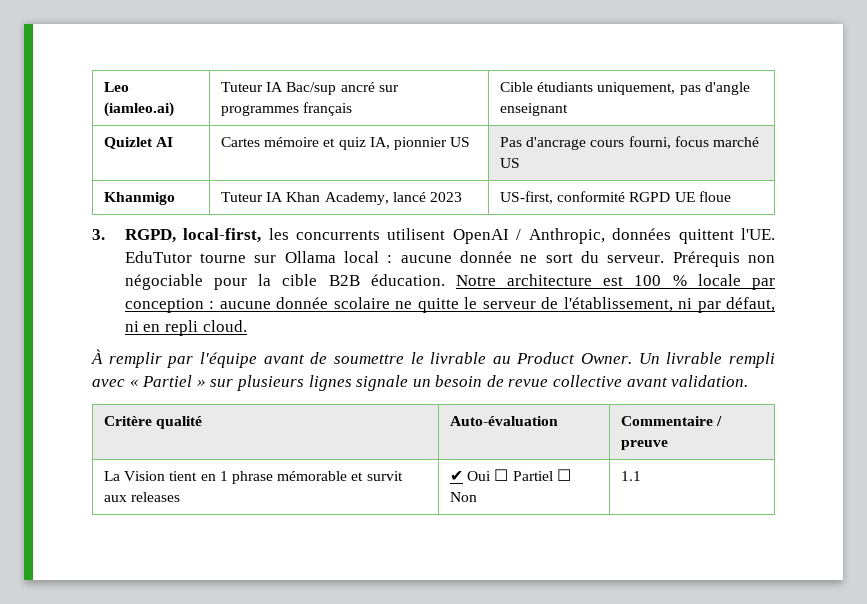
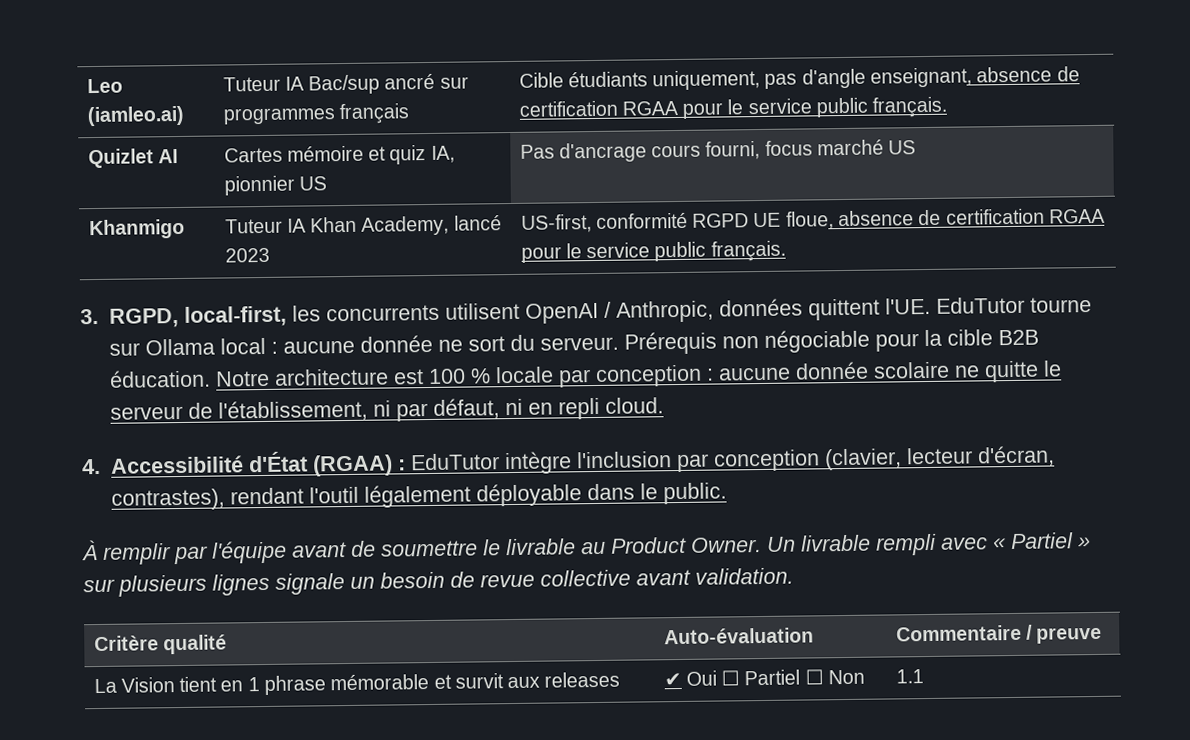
- Leo (iamleo.ai) | Tuteur IA Bac/sup ancré sur programmes français | Cible étudiants uniquement, pas d'angle enseignant
+ Leo (iamleo.ai) | Tuteur IA Bac/sup ancré sur programmes français | Cible étudiants uniquement, pas d'angle enseignant, absence de certification RGAA pour le service public français.
- Khanmigo | Tuteur IA Khan Academy, lancé 2023 | US-first, conformité RGPD UE floue
+ Khanmigo | Tuteur IA Khan Academy, lancé 2023 | US-first, conformité RGPD UE floue, absence de certification RGAA pour le service public français.
+ 4. Accessibilité d'État (RGAA) : EduTutor intègre l'inclusion par conception (clavier, lecteur d'écran, contrastes), rendant l'outil légalement déployable dans le public.

